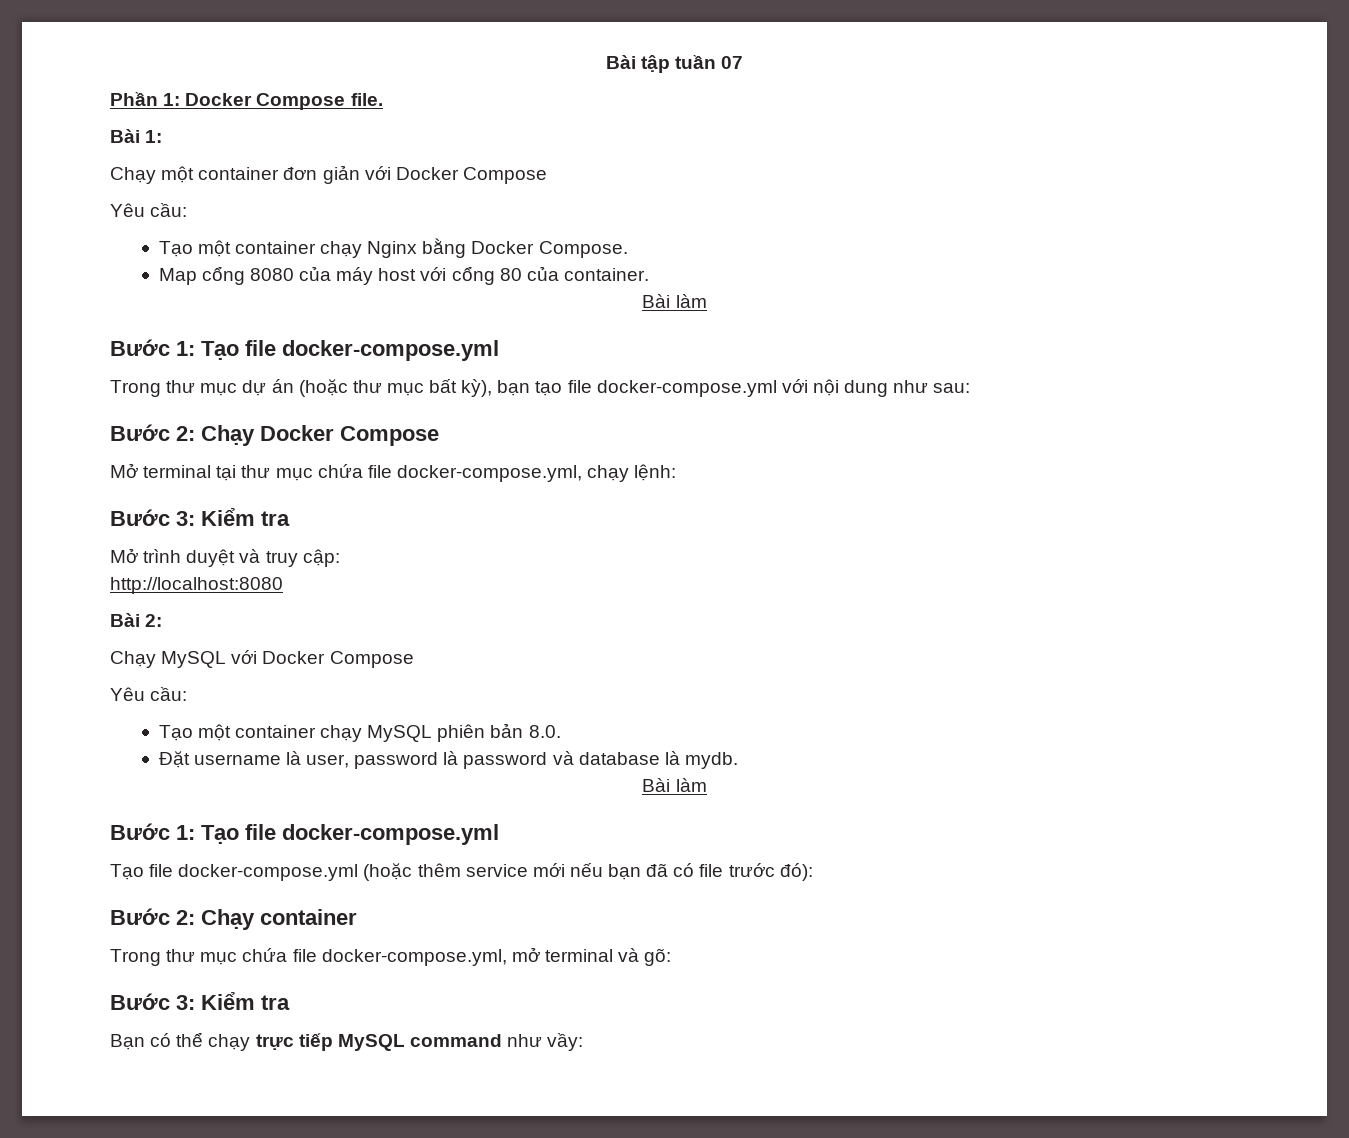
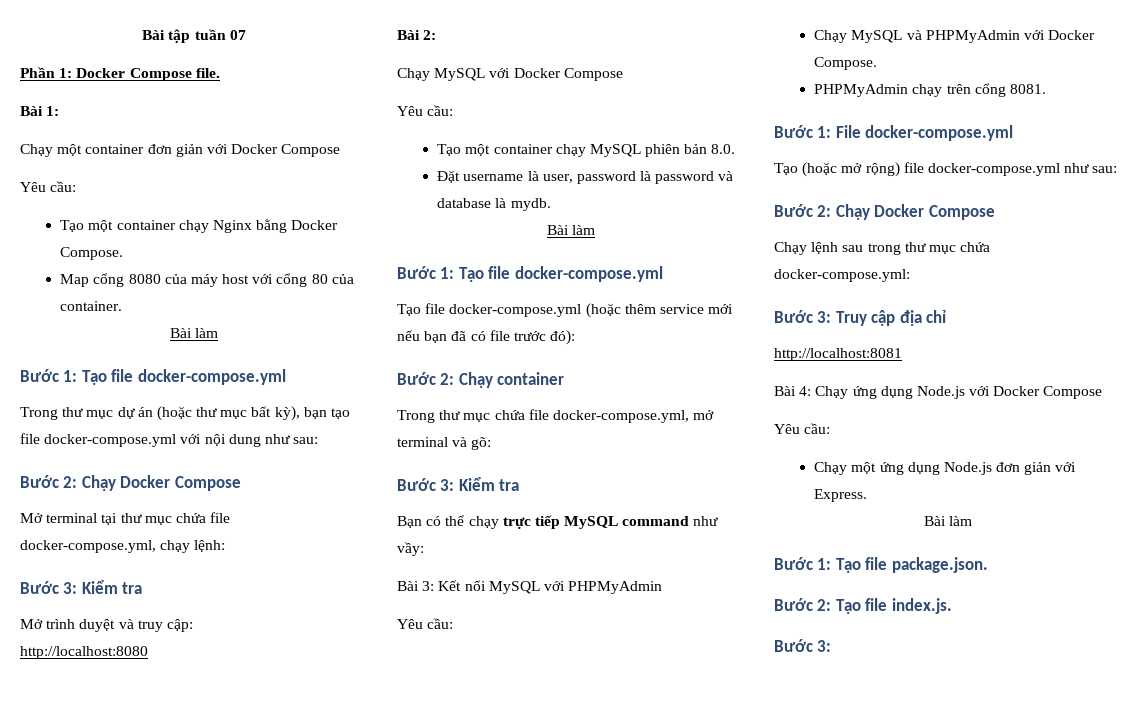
+ Bài 3: Kết nối MySQL với PHPMyAdmin
+ Yêu cầu:
+ Chạy MySQL và PHPMyAdmin với Docker Compose.
+ PHPMyAdmin chạy trên cổng 8081.
+ Bước 1: File docker-compose.yml
+ Tạo (hoặc mở rộng) file docker-compose.yml như sau:
+ Bước 2: Chạy Docker Compose
+ Chạy lệnh sau trong thư mục chứa docker-compose.yml:
+ Bước 3: Truy cập địa chỉ
+ http://localhost:8081
+ Bài 4: Chạy ứng dụng Node.js với Docker Compose
+ Yêu cầu:
+ Chạy một ứng dụng Node.js đơn giản với Express.
+ Bài làm
+ Bước 1: Tạo file package.json.
+ Bước 2: Tạo file index.js.
+ Bước 3:

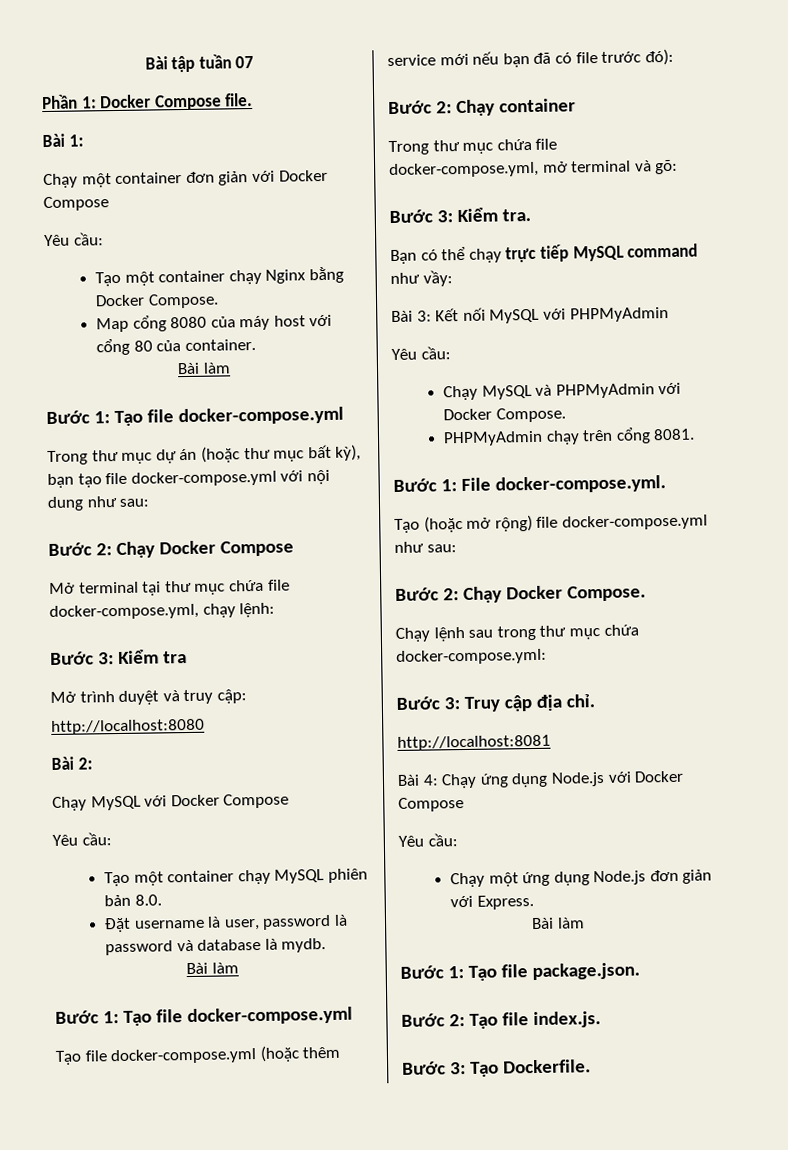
  Trong thư mục chứa file docker-compose.yml, mở terminal và gõ:
- Bước 3: Kiểm tra
+ Bước 3: Kiểm tra.
- Bước 1: File docker-compose.yml
+ Bước 1: File docker-compose.yml.
  Tạo (hoặc mở rộng) file docker-compose.yml như sau:
- Bước 2: Chạy Docker Compose
+ Bước 2: Chạy Docker Compose.
- Bước 3: Truy cập địa chỉ
+ Bước 3: Truy cập địa chỉ.
  Bước 2: Tạo file index.js.
- Bước 3:
+ Bước 3: Tạo Dockerfile.

